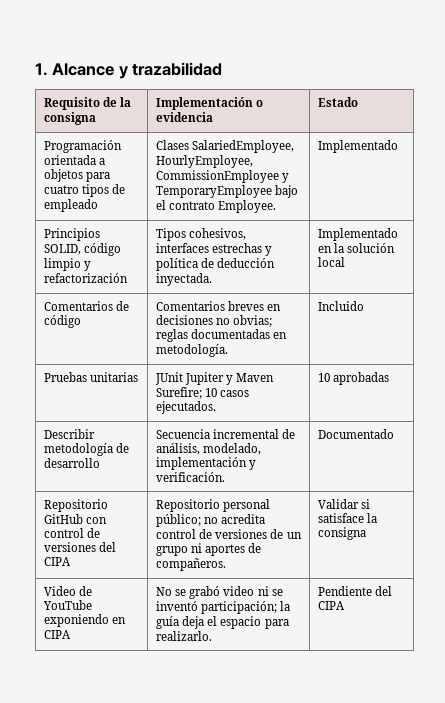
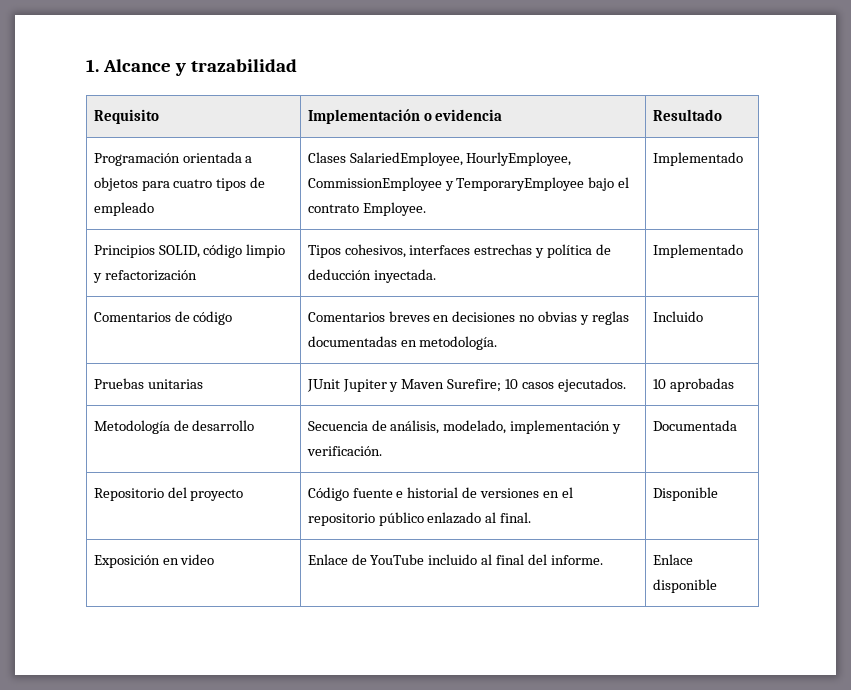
- Requisito de la consigna | Implementación o evidencia | Estado
+ Requisito | Implementación o evidencia | Resultado
- Principios SOLID, código limpio y refactorización | Tipos cohesivos, interfaces estrechas y política de deducción inyectada. | Implementado en la solución local
+ Principios SOLID, código limpio y refactorización | Tipos cohesivos, interfaces estrechas y política de deducción inyectada. | Implementado
- Comentarios de código | Comentarios breves en decisiones no obvias; reglas documentadas en metodología. | Incluido
+ Comentarios de código | Comentarios breves en decisiones no obvias y reglas documentadas en metodología. | Incluido
- Describir metodología de desarrollo | Secuencia incremental de análisis, modelado, implementación y verificación. | Documentado
- Repositorio GitHub con control de versiones del CIPA | Repositorio personal público; no acredita control de versiones de un grupo ni aportes de compañeros. | Validar si satisface la consigna
- Video de YouTube exponiendo en CIPA | No se grabó video ni se inventó participación; la guía deja el espacio para realizarlo. | Pendiente del CIPA
+ Metodología de desarrollo | Secuencia de análisis, modelado, implementación y verificación. | Documentada
+ Repositorio del proyecto | Código fuente e historial de versiones en el repositorio público enlazado al final. | Disponible
+ Exposición en video | Enlace de YouTube incluido al final del informe. | Enlace disponible

